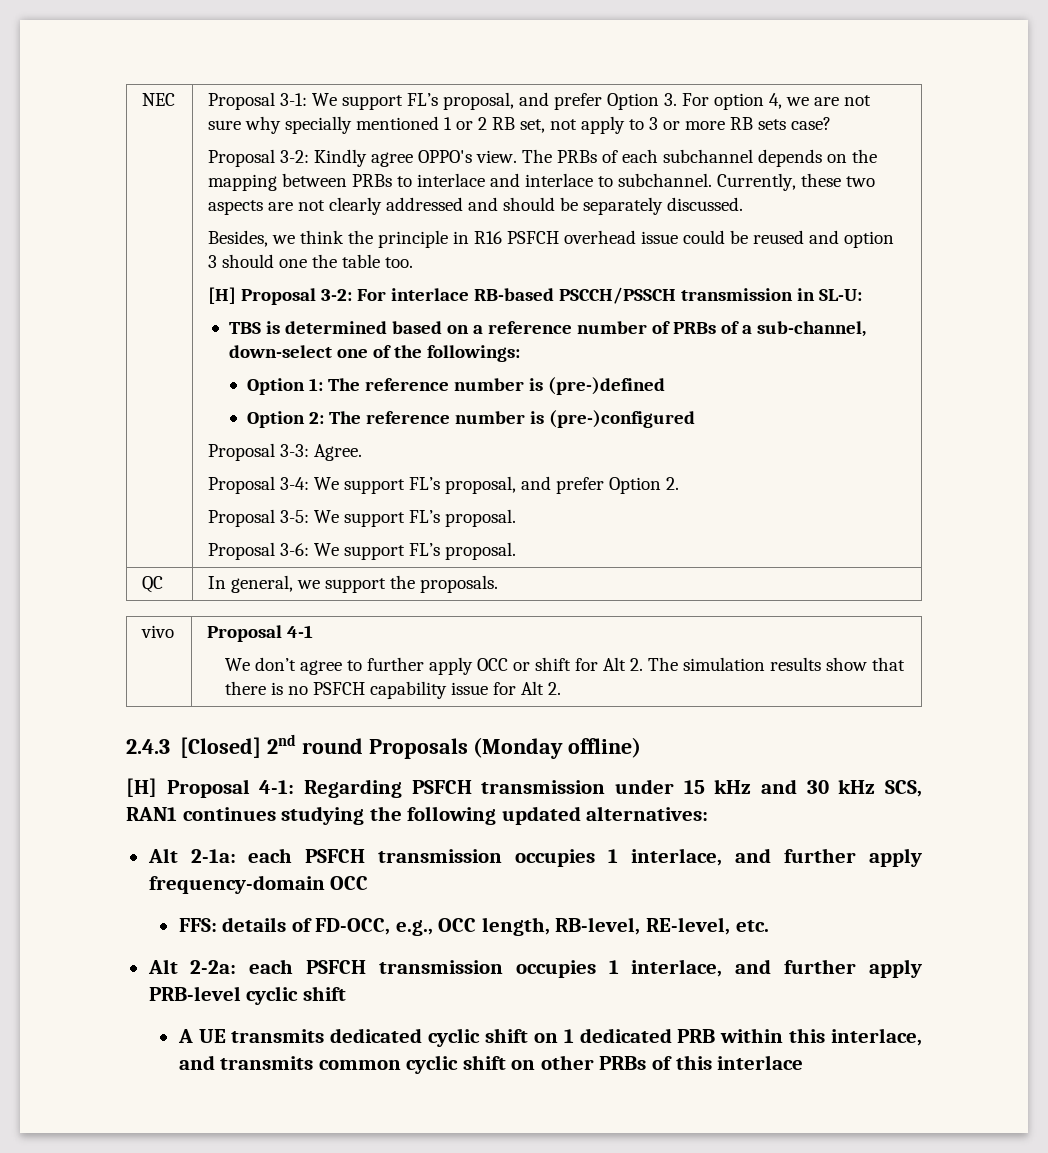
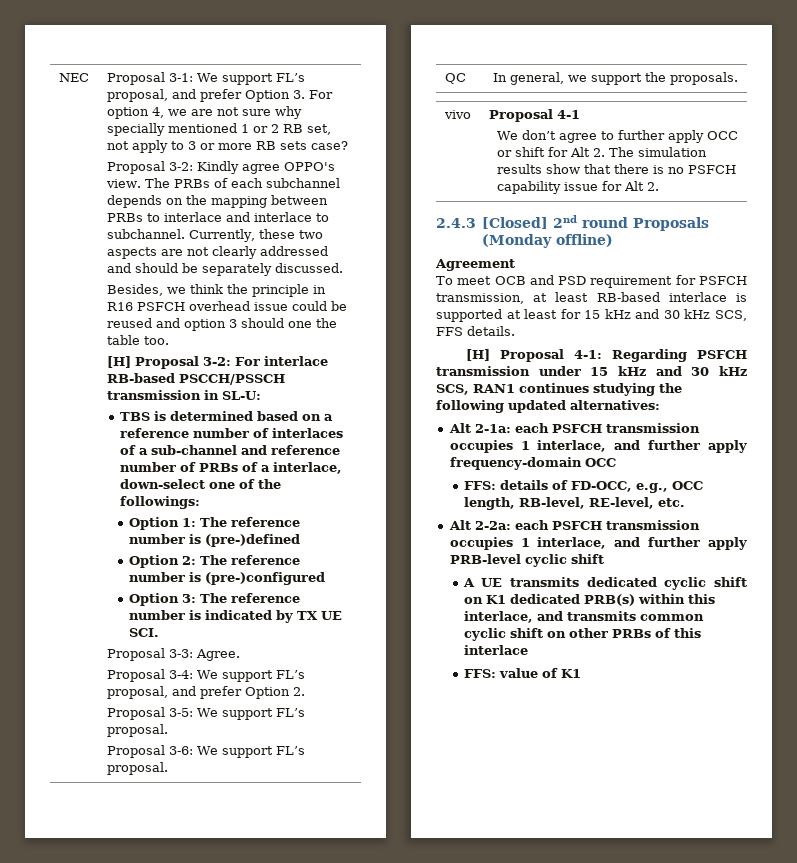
- TBS is determined based on a reference number of PRBs of a sub-channel, down-select one of the followings:
+ TBS is determined based on a reference number of interlaces of a sub-channel and reference number of PRBs of a interlace, down-select one of the followings:
+ Option 3: The reference number is indicated by TX UE SCI.
+ Agreement
+ To meet OCB and PSD requirement for PSFCH transmission, at least RB-based interlace is supported at least for 15 kHz and 30 kHz SCS, FFS details.
- A UE transmits dedicated cyclic shift on 1 dedicated PRB within this interlace, and transmits common cyclic shift on other PRBs of this interlace
+ A UE transmits dedicated cyclic shift on K1 dedicated PRB(s) within this interlace, and transmits common cyclic shift on other PRBs of this interlace
+ FFS: value of K1

